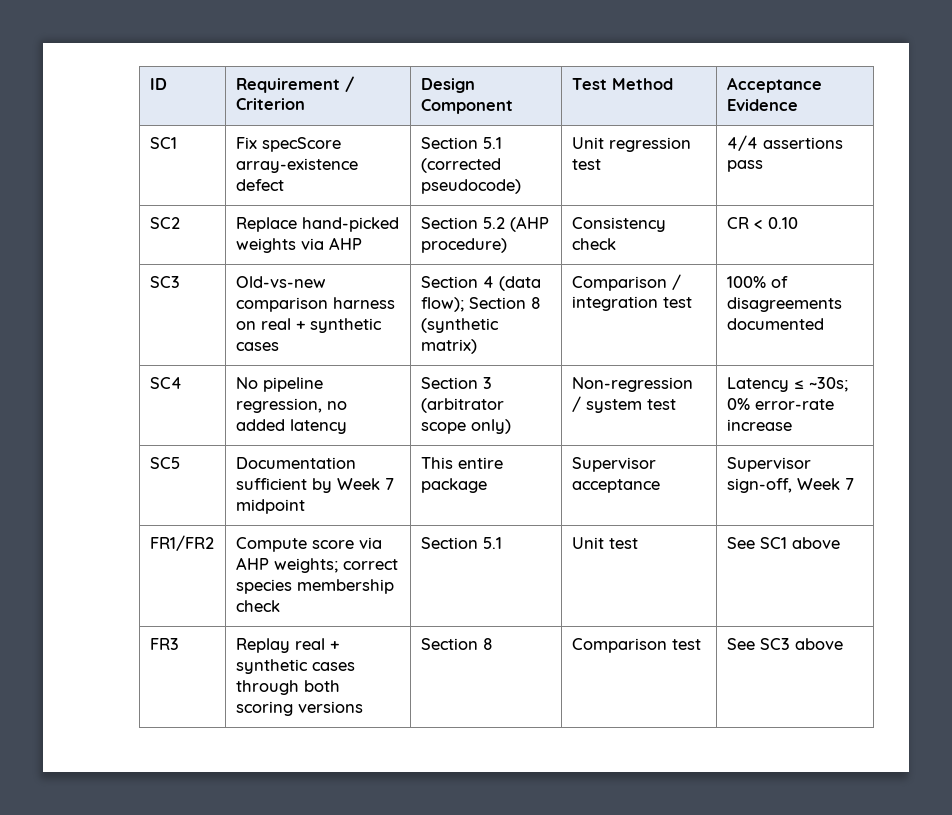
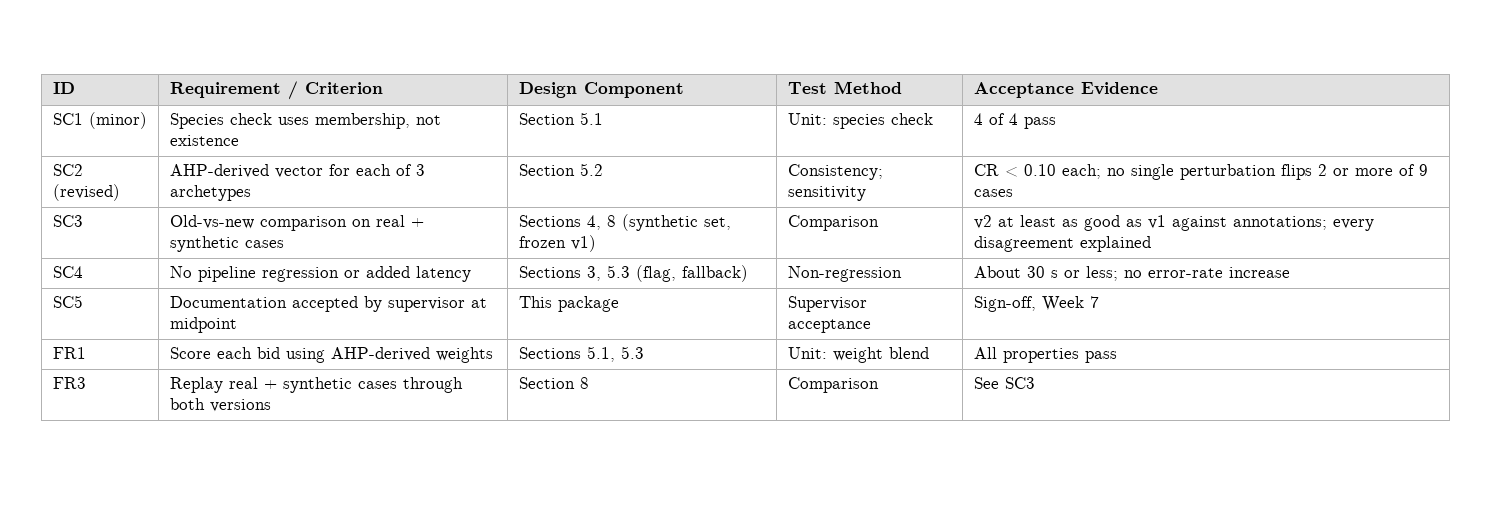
- SC1 | Fix specScore array-existence defect | Section 5.1 (corrected pseudocode) | Unit regression test | 4/4 assertions pass
- SC2 | Replace hand-picked weights via AHP | Section 5.2 (AHP procedure) | Consistency check | CR < 0.10
+ SC1 (minor) | Species check uses membership, not existence | Section 5.1 | Unit: species check | 4 of 4 pass
+ SC2 (revised) | AHP-derived vector for each of 3 archetypes | Section 5.2 | Consistency; sensitivity | CR < 0.10 each; no single perturbation flips 2 or more of 9 cases
- SC3 | Old-vs-new comparison harness on real + synthetic cases | Section 4 (data flow); Section 8 (synthetic matrix) | Comparison / integration test | 100% of disagreements documented
+ SC3 | Old-vs-new comparison on real + synthetic cases | Sections 4, 8 (synthetic set, frozen v1) | Comparison | v2 at least as good as v1 against annotations; every disagreement explained
- SC4 | No pipeline regression, no added latency | Section 3 (arbitrator scope only) | Non-regression / system test | Latency ≤ ~30s; 0% error-rate increase
+ SC4 | No pipeline regression or added latency | Sections 3, 5.3 (flag, fallback) | Non-regression | About 30 s or less; no error-rate increase
- SC5 | Documentation sufficient by Week 7 midpoint | This entire package | Supervisor acceptance | Supervisor sign-off, Week 7
+ SC5 | Documentation accepted by supervisor at midpoint | This package | Supervisor acceptance | Sign-off, Week 7
- FR1/FR2 | Compute score via AHP weights; correct species membership check | Section 5.1 | Unit test | See SC1 above
+ FR1 | Score each bid using AHP-derived weights | Sections 5.1, 5.3 | Unit: weight blend | All properties pass
- FR3 | Replay real + synthetic cases through both scoring versions | Section 8 | Comparison test | See SC3 above
+ FR3 | Replay real + synthetic cases through both versions | Section 8 | Comparison | See SC3

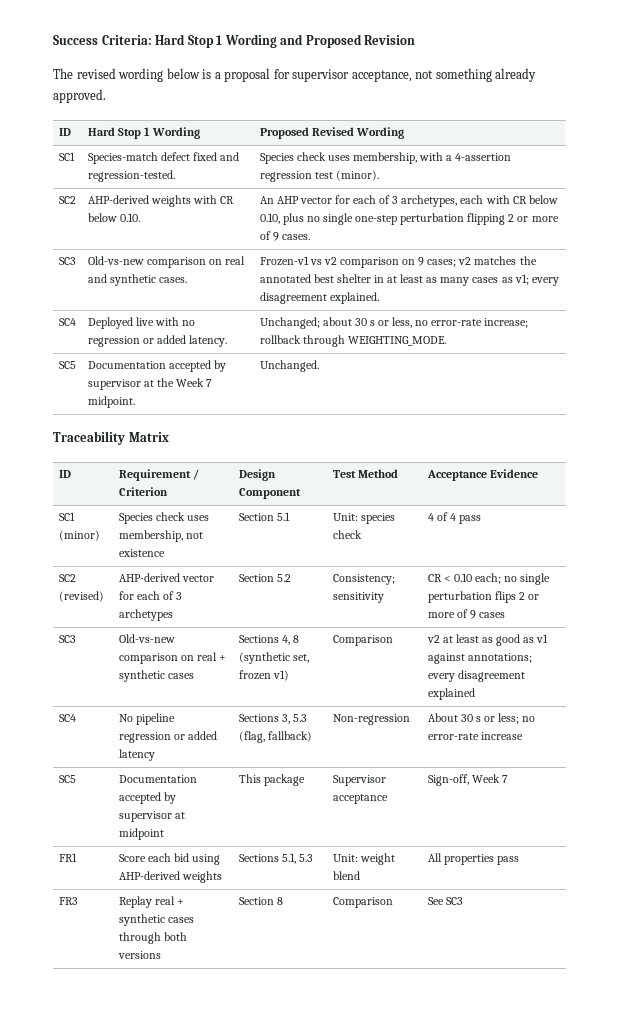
+ Success Criteria: Hard Stop 1 Wording and Proposed Revision
+ The revised wording below is a proposal for supervisor acceptance, not something already approved.
+ ID | Hard Stop 1 Wording | Proposed Revised Wording
+ SC1 | Species-match defect fixed and regression-tested. | Species check uses membership, with a 4-assertion regression test (minor).
+ SC2 | AHP-derived weights with CR below 0.10. | An AHP vector for each of 3 archetypes, each with CR below 0.10, plus no single one-step perturbation flipping 2 or more of 9 cases.
+ SC3 | Old-vs-new comparison on real and synthetic cases. | Frozen-v1 vs v2 comparison on 9 cases; v2 matches the annotated best shelter in at least as many cases as v1; every disagreement explained.
+ SC4 | Deployed live with no regression or added latency. | Unchanged; about 30 s or less, no error-rate increase; rollback through WEIGHTING_MODE.
+ SC5 | Documentation accepted by supervisor at the Week 7 midpoint. | Unchanged.
+ Traceability Matrix

